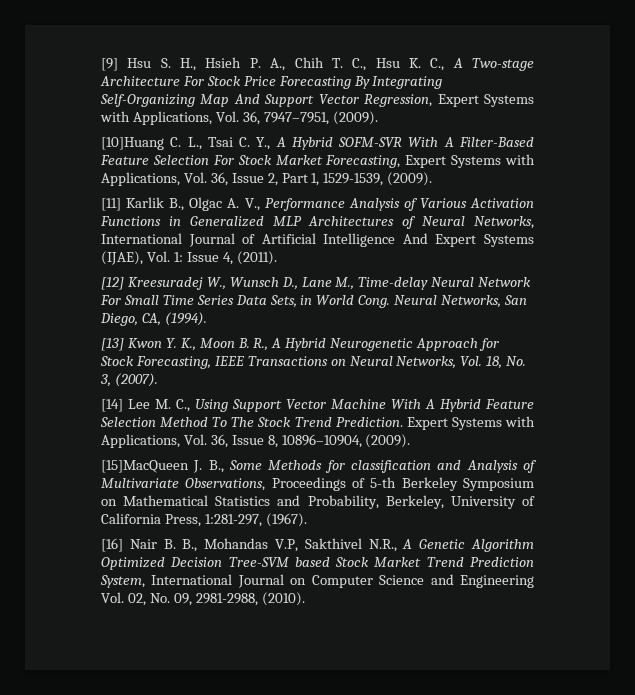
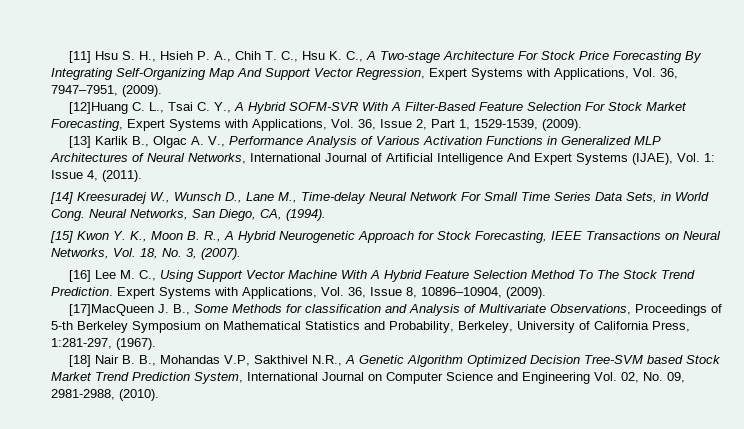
- [9] Hsu S. H., Hsieh P. A., Chih T. C., Hsu K. C., A Two-stage Architecture For Stock Price Forecasting By Integrating Self-Organizing Map And Support Vector Regression, Expert Systems with Applications, Vol. 36, 7947–7951, (2009).
+ [11] Hsu S. H., Hsieh P. A., Chih T. C., Hsu K. C., A Two-stage Architecture For Stock Price Forecasting By Integrating Self-Organizing Map And Support Vector Regression, Expert Systems with Applications, Vol. 36, 7947–7951, (2009).
- [10]Huang C. L., Tsai C. Y., A Hybrid SOFM-SVR With A Filter-Based Feature Selection For Stock Market Forecasting, Expert Systems with Applications, Vol. 36, Issue 2, Part 1, 1529-1539, (2009).
+ [12]Huang C. L., Tsai C. Y., A Hybrid SOFM-SVR With A Filter-Based Feature Selection For Stock Market Forecasting, Expert Systems with Applications, Vol. 36, Issue 2, Part 1, 1529-1539, (2009).
- [11] Karlik B., Olgac A. V., Performance Analysis of Various Activation Functions in Generalized MLP Architectures of Neural Networks, International Journal of Artificial Intelligence And Expert Systems (IJAE), Vol. 1: Issue 4, (2011).
+ [13] Karlik B., Olgac A. V., Performance Analysis of Various Activation Functions in Generalized MLP Architectures of Neural Networks, International Journal of Artificial Intelligence And Expert Systems (IJAE), Vol. 1: Issue 4, (2011).
- [12] Kreesuradej W., Wunsch D., Lane M., Time-delay Neural Network For Small Time Series Data Sets, in World Cong.
+ [14] Kreesuradej W., Wunsch D., Lane M., Time-delay Neural Network For Small Time Series Data Sets, in World Cong.
- [13] Kwon Y. K., Moon B. R., A Hybrid Neurogenetic Approach for Stock Forecasting, IEEE Transactions on Neural Networks, Vol. 18, No. 3, (2007).
+ [15] Kwon Y. K., Moon B. R., A Hybrid Neurogenetic Approach for Stock Forecasting, IEEE Transactions on Neural Networks, Vol. 18, No. 3, (2007).
- [14] Lee M. C., Using Support Vector Machine With A Hybrid Feature Selection Method To The Stock Trend Prediction.
+ [16] Lee M. C., Using Support Vector Machine With A Hybrid Feature Selection Method To The Stock Trend Prediction.
- [15]MacQueen J. B., Some Methods for classification and Analysis of Multivariate Observations, Proceedings of 5-th Berkeley Symposium on Mathematical Statistics and Probability, Berkeley, University of California Press, 1:281-297, (1967).
+ [17]MacQueen J. B., Some Methods for classification and Analysis of Multivariate Observations, Proceedings of 5-th Berkeley Symposium on Mathematical Statistics and Probability, Berkeley, University of California Press, 1:281-297, (1967).
- [16] Nair B. B., Mohandas V.P, Sakthivel N.R., A Genetic Algorithm Optimized Decision Tree-SVM based Stock Market Trend Prediction System, International Journal on Computer Science and Engineering Vol. 02, No. 09, 2981-2988, (2010).
+ [18] Nair B. B., Mohandas V.P, Sakthivel N.R., A Genetic Algorithm Optimized Decision Tree-SVM based Stock Market Trend Prediction System, International Journal on Computer Science and Engineering Vol. 02, No. 09, 2981-2988, (2010).

